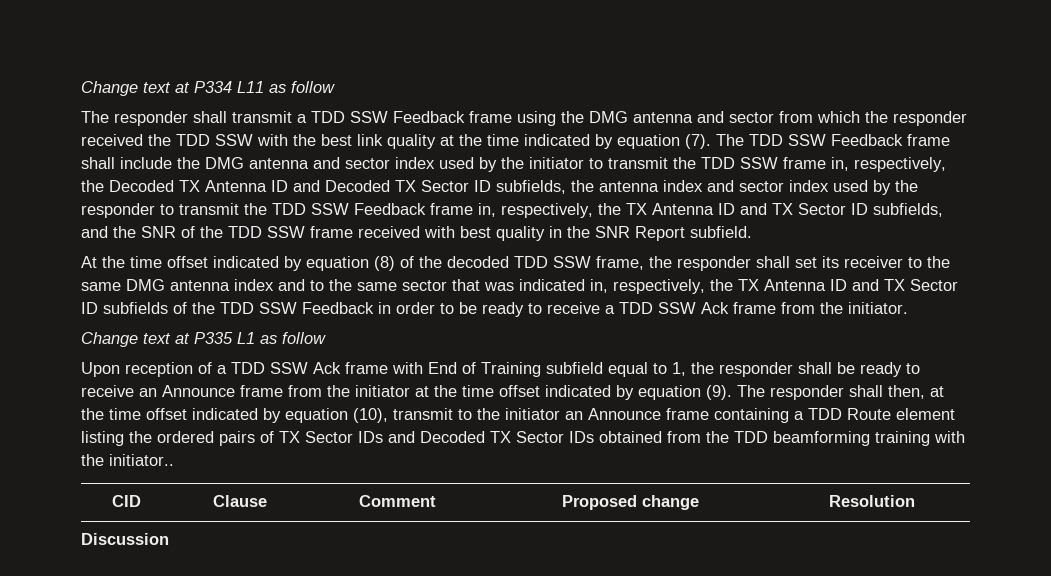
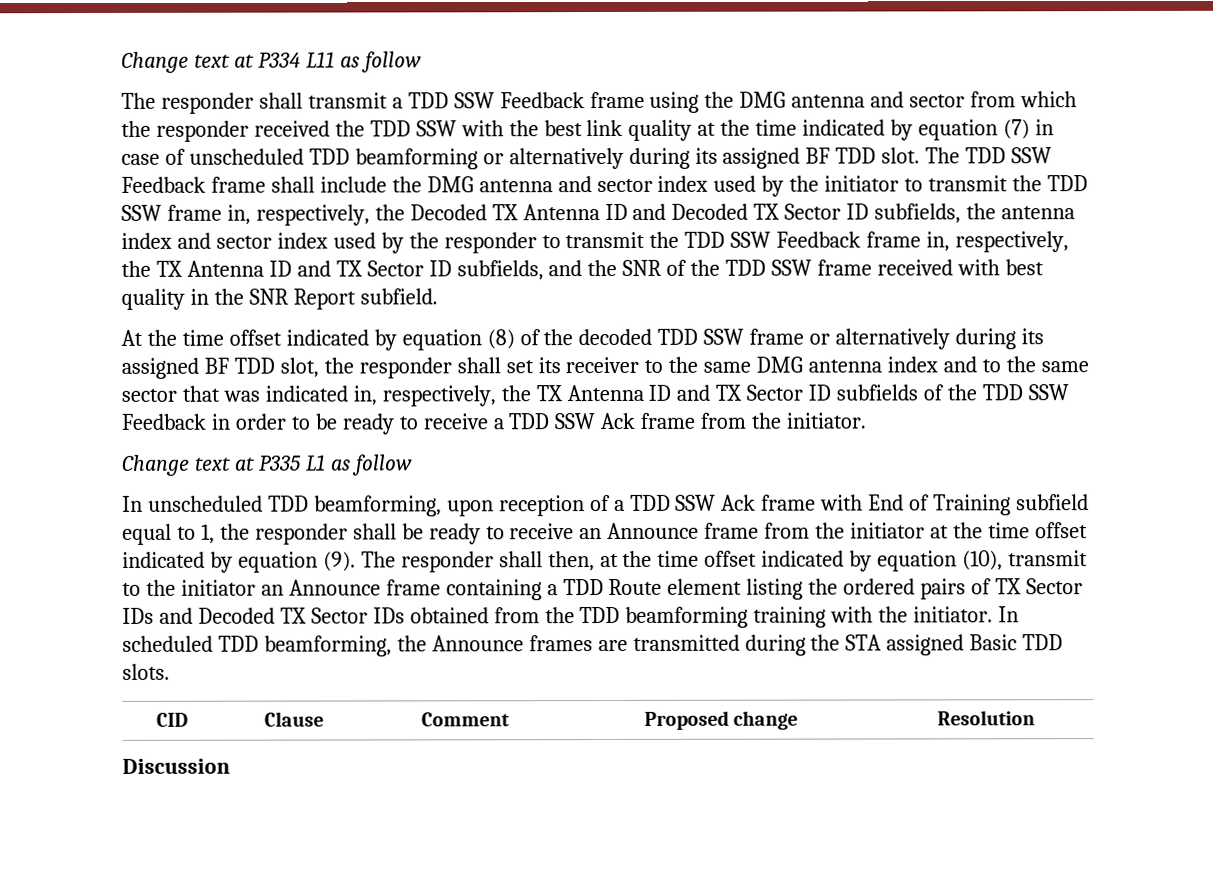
- The responder shall transmit a TDD SSW Feedback frame using the DMG antenna and sector from which the responder received the TDD SSW with the best link quality at the time indicated by equation (7).
+ The responder shall transmit a TDD SSW Feedback frame using the DMG antenna and sector from which the responder received the TDD SSW with the best link quality at the time indicated by equation (7) in case of unscheduled TDD beamforming or alternatively during its assigned BF TDD slot.
- At the time offset indicated by equation (8) of the decoded TDD SSW frame, the responder shall set its receiver to the same DMG antenna index and to the same sector that was indicated in, respectively, the TX Antenna ID and TX Sector ID subfields of the TDD SSW Feedback in order to be ready to receive a TDD SSW Ack frame from the initiator.
+ At the time offset indicated by equation (8) of the decoded TDD SSW frame or alternatively during its assigned BF TDD slot, the responder shall set its receiver to the same DMG antenna index and to the same sector that was indicated in, respectively, the TX Antenna ID and TX Sector ID subfields of the TDD SSW Feedback in order to be ready to receive a TDD SSW Ack frame from the initiator.
- Upon reception of a TDD SSW Ack frame with End of Training subfield equal to 1, the responder shall be ready to receive an Announce frame from the initiator at the time offset indicated by equation (9).
+ In unscheduled TDD beamforming, upon reception of a TDD SSW Ack frame with End of Training subfield equal to 1, the responder shall be ready to receive an Announce frame from the initiator at the time offset indicated by equation (9).
- The responder shall then, at the time offset indicated by equation (10), transmit to the initiator an Announce frame containing a TDD Route element listing the ordered pairs of TX Sector IDs and Decoded TX Sector IDs obtained from the TDD beamforming training with the initiator..
+ The responder shall then, at the time offset indicated by equation (10), transmit to the initiator an Announce frame containing a TDD Route element listing the ordered pairs of TX Sector IDs and Decoded TX Sector IDs obtained from the TDD beamforming training with the initiator. In scheduled TDD beamforming, the Announce frames are transmitted during the STA assigned Basic TDD slots.

